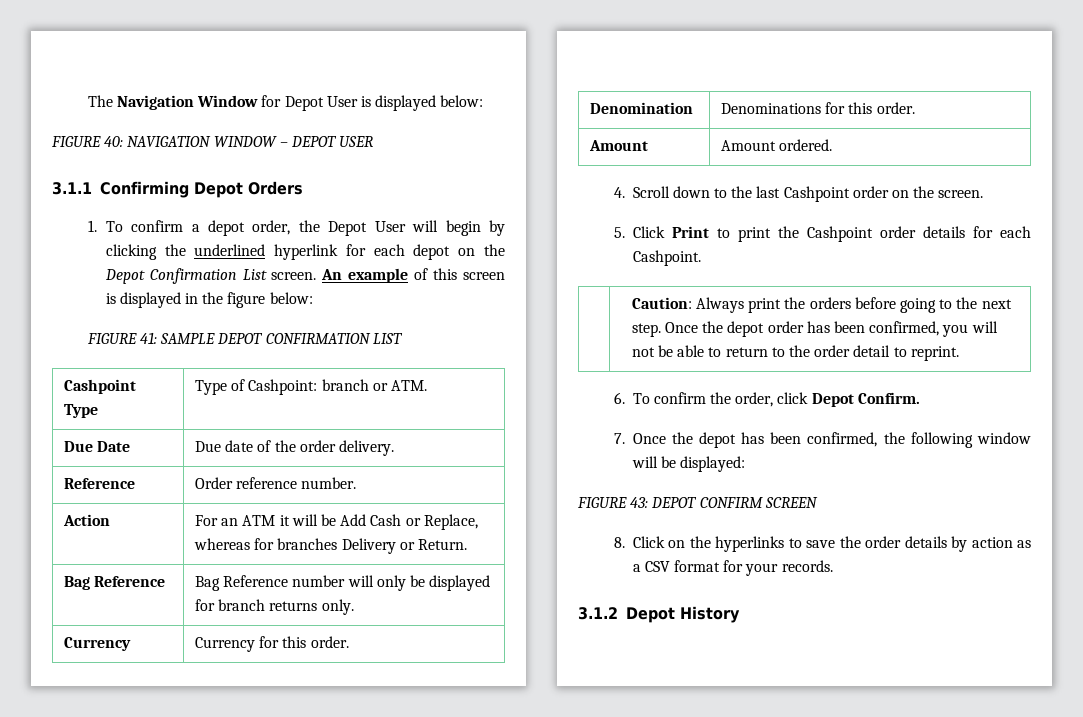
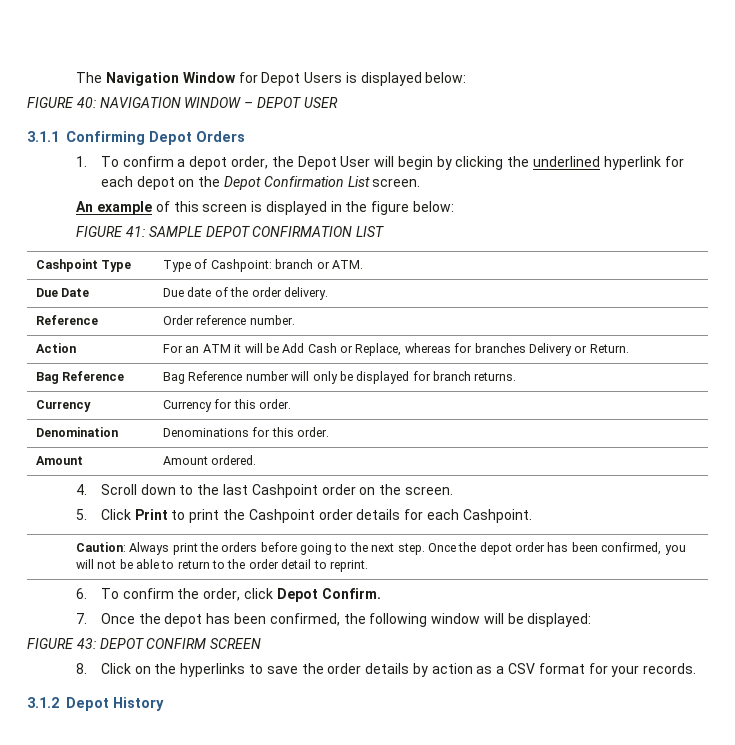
- The Navigation Window for Depot User is displayed below:
+ The Navigation Window for Depot Users is displayed below:
- 1. To confirm a depot order, the Depot User will begin by clicking the underlined hyperlink for each depot on the Depot Confirmation List screen. An example of this screen is displayed in the figure below:
+ 1. To confirm a depot order, the Depot User will begin by clicking the underlined hyperlink for each depot on the Depot Confirmation List screen.
+ An example of this screen is displayed in the figure below:
- Bag Reference | Bag Reference number will only be displayed for branch returns only.
+ Bag Reference | Bag Reference number will only be displayed for branch returns.

